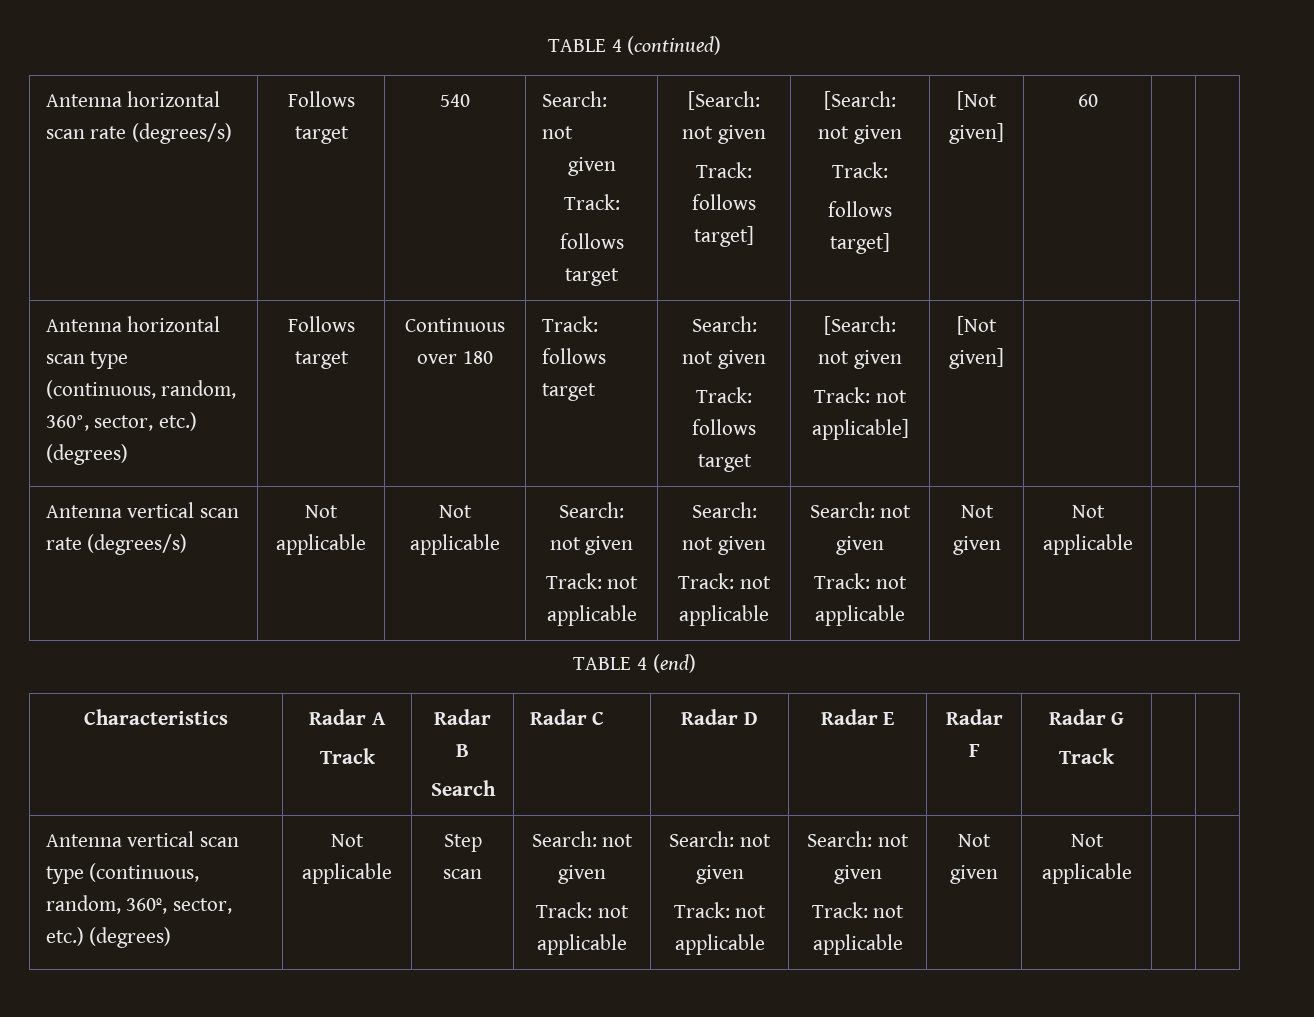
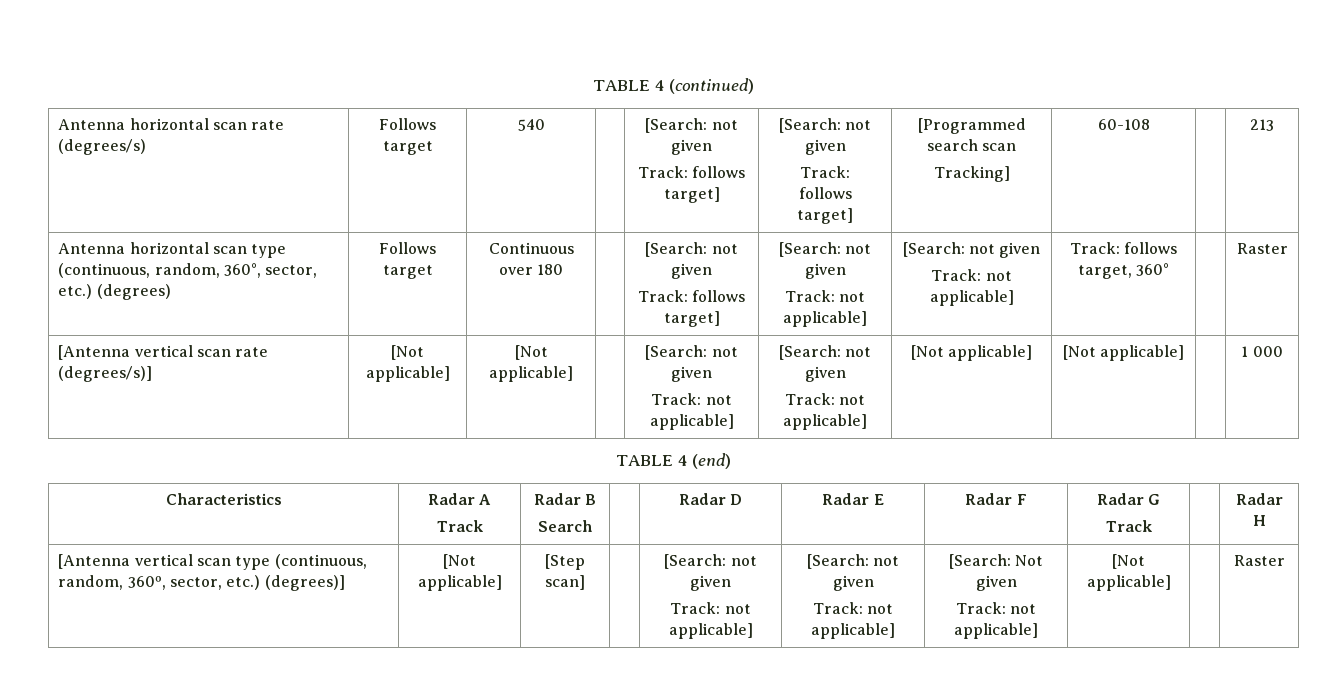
- Antenna horizontal scan rate (degrees/s) | Follows target | 540 | Search: not
- given
- Track:
- follows target | [Search: not given
+ Antenna horizontal scan rate (degrees/s) | Follows target | 540 | | [Search: not given
  Track: follows target] | [Search: not given
  Track:
- follows target] | [Not given] | 60 | |
+ follows target] | [Programmed search scan
+ Tracking] | 60-108 | | 213
- Antenna horizontal scan type (continuous, random, 360°, sector, etc.) (degrees) | Follows target | Continuous over 180 | Track: follows target | Search: not given
- Track: follows target | [Search: not given
- Track: not applicable] | [Not given] | | |
- Antenna vertical scan rate (degrees/s) | Not applicable | Not applicable | Search: not given
- Track: not applicable | Search: not given
- Track: not applicable | Search: not given
- Track: not applicable | Not given | Not applicable | |
+ Antenna horizontal scan type (continuous, random, 360°, sector, etc.) (degrees) | Follows target | Continuous over 180 | | [Search: not given
+ Track: follows target] | [Search: not given
+ Track: not applicable] | [Search: not given
+ Track: not applicable] | Track: follows target, 360° | | Raster
+ [Antenna vertical scan rate (degrees/s)] | [Not applicable] | [Not applicable] | | [Search: not given
+ Track: not applicable] | [Search: not given
+ Track: not applicable] | [Not applicable] | [Not applicable] | | 1 000
  Characteristics | Radar A
  Track | Radar B
- Search | Radar C | Radar D | Radar E | Radar F | Radar G
- Track | |
- Antenna vertical scan type (continuous, random, 360º, sector, etc.) (degrees) | Not applicable | Step scan | Search: not given
- Track: not applicable | Search: not given
- Track: not applicable | Search: not given
- Track: not applicable | Not given | Not applicable | |
+ Search | | Radar D | Radar E | Radar F | Radar G
+ Track | | Radar H
+ [Antenna vertical scan type (continuous, random, 360º, sector, etc.) (degrees)] | [Not applicable] | [Step scan] | | [Search: not given
+ Track: not applicable] | [Search: not given
+ Track: not applicable] | [Search: Not given
+ Track: not applicable] | [Not applicable] | | Raster

